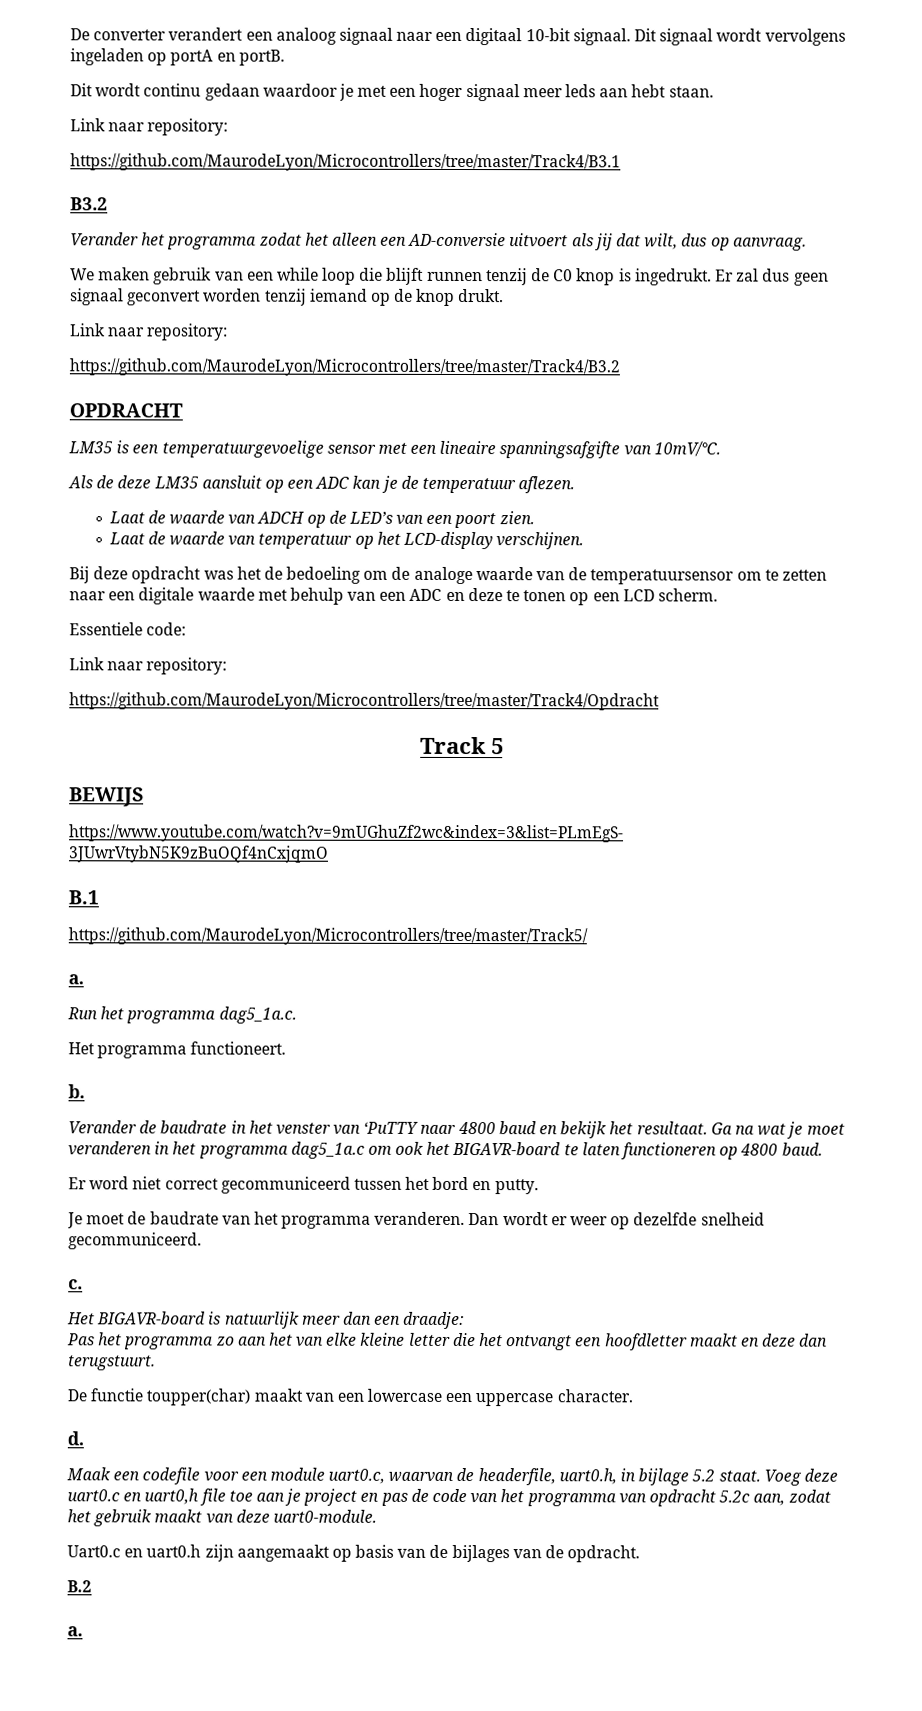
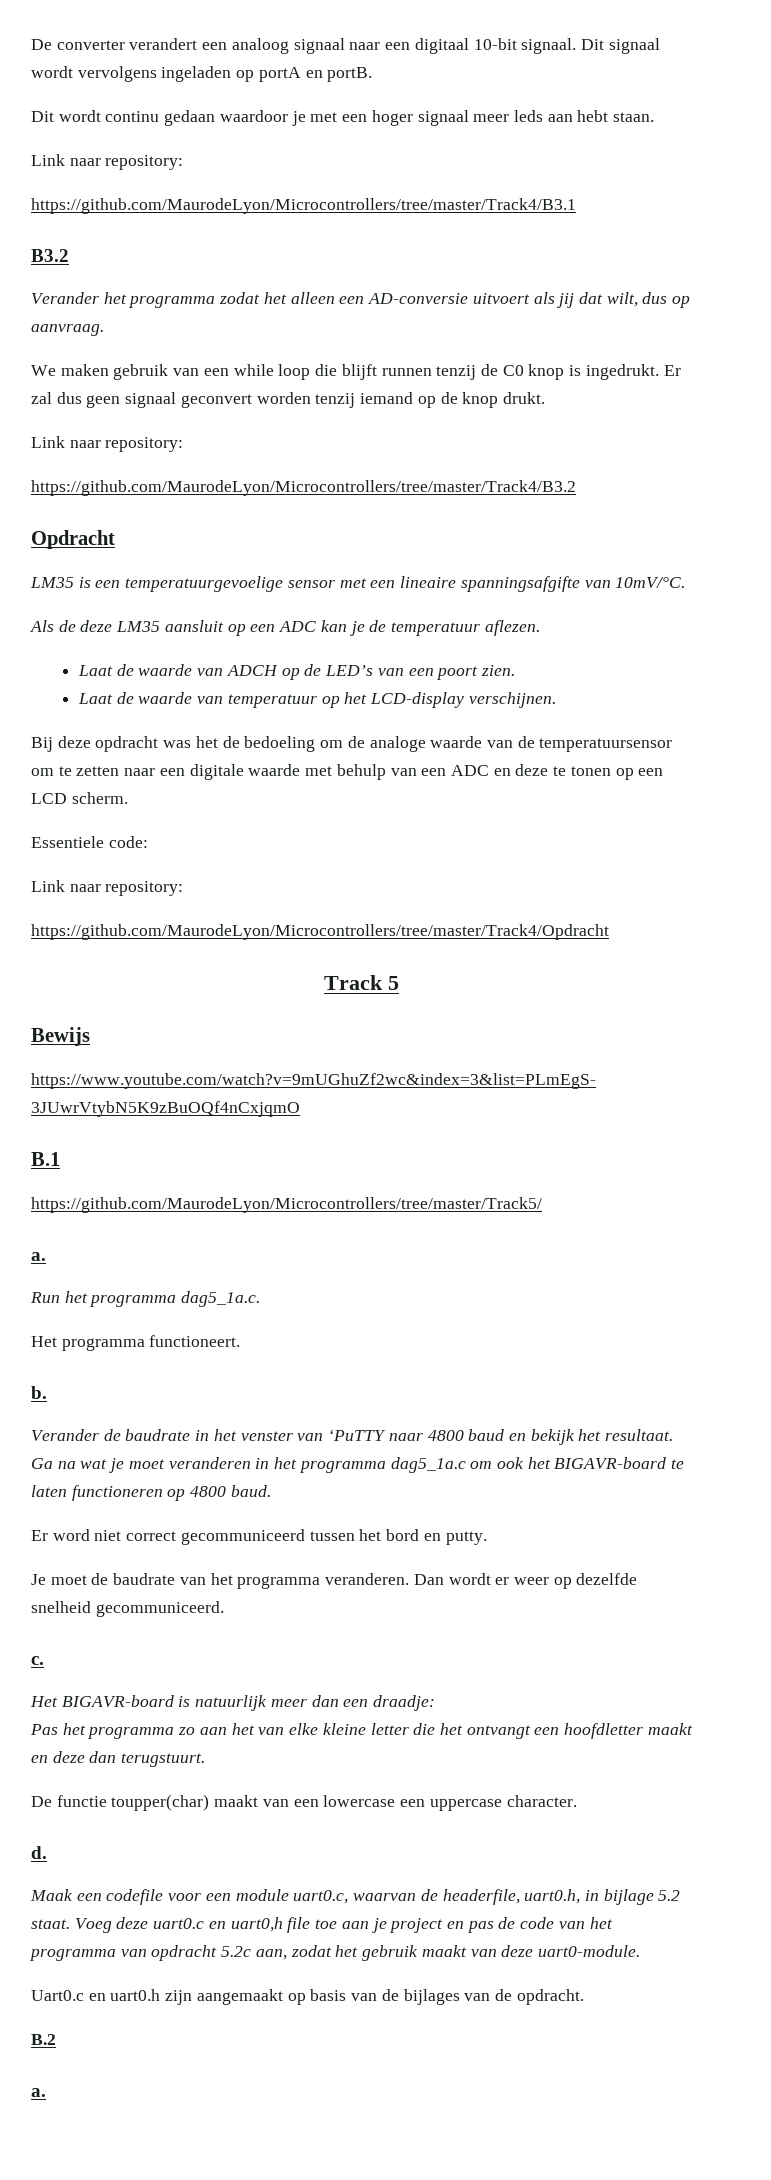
- OPDRACHT
+ Opdracht
- BEWIJS
+ Bewijs

